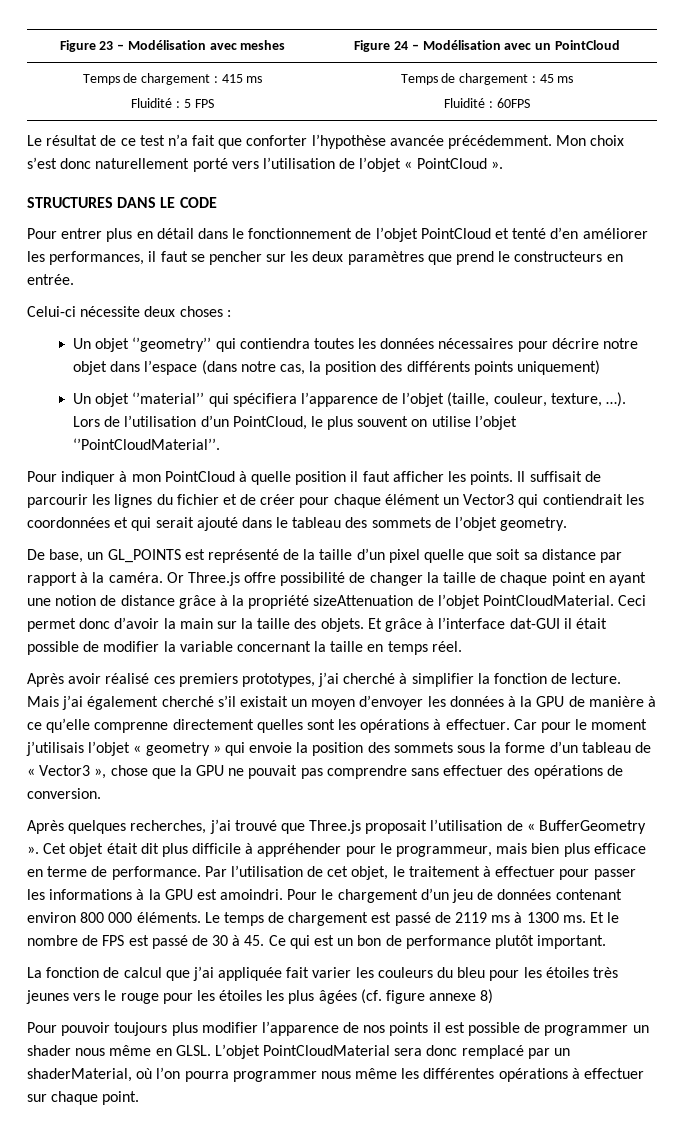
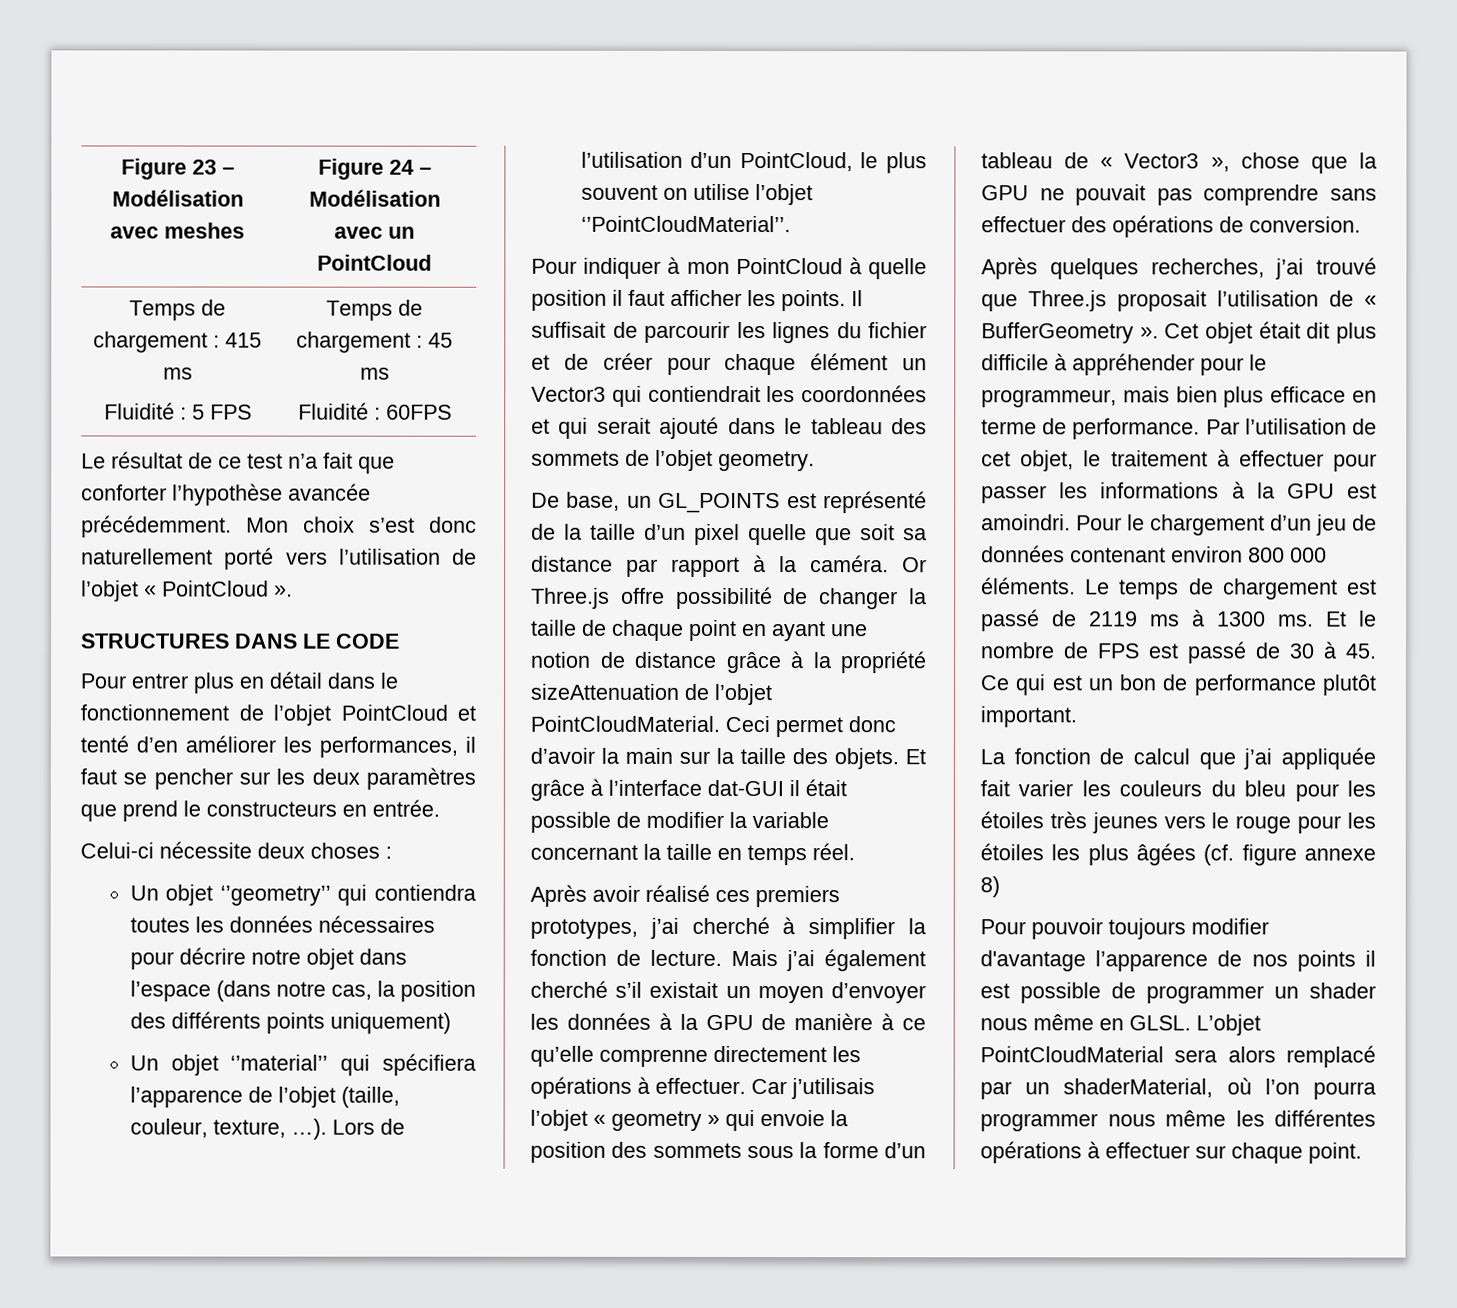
- Mais j’ai également cherché s’il existait un moyen d’envoyer les données à la GPU de manière à ce qu’elle comprenne directement quelles sont les opérations à effectuer.
+ Mais j’ai également cherché s’il existait un moyen d’envoyer les données à la GPU de manière à ce qu’elle comprenne directement les opérations à effectuer.
- Car pour le moment j’utilisais l’objet « geometry » qui envoie la position des sommets sous la forme d’un tableau de « Vector3 », chose que la GPU ne pouvait pas comprendre sans effectuer des opérations de conversion.
+ Car j’utilisais l’objet « geometry » qui envoie la position des sommets sous la forme d’un tableau de « Vector3 », chose que la GPU ne pouvait pas comprendre sans effectuer des opérations de conversion.
- Pour pouvoir toujours plus modifier l’apparence de nos points il est possible de programmer un shader nous même en GLSL.
+ Pour pouvoir toujours modifier d'avantage l’apparence de nos points il est possible de programmer un shader nous même en GLSL.
- L’objet PointCloudMaterial sera donc remplacé par un shaderMaterial, où l’on pourra programmer nous même les différentes opérations à effectuer sur chaque point.
+ L’objet PointCloudMaterial sera alors remplacé par un shaderMaterial, où l’on pourra programmer nous même les différentes opérations à effectuer sur chaque point.

